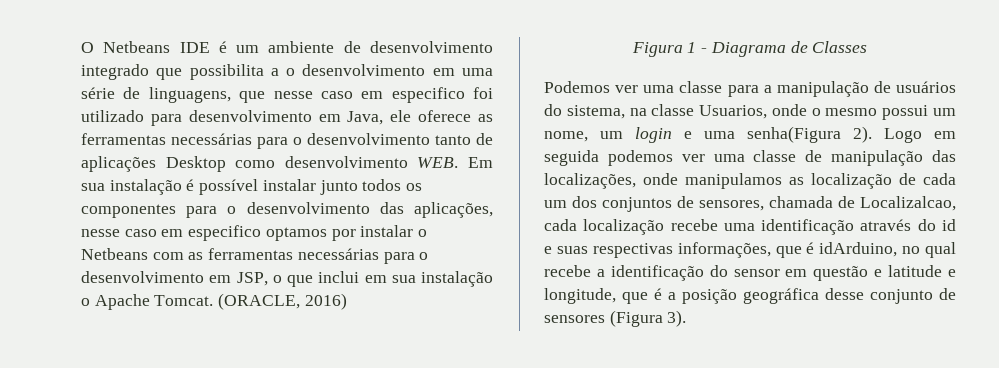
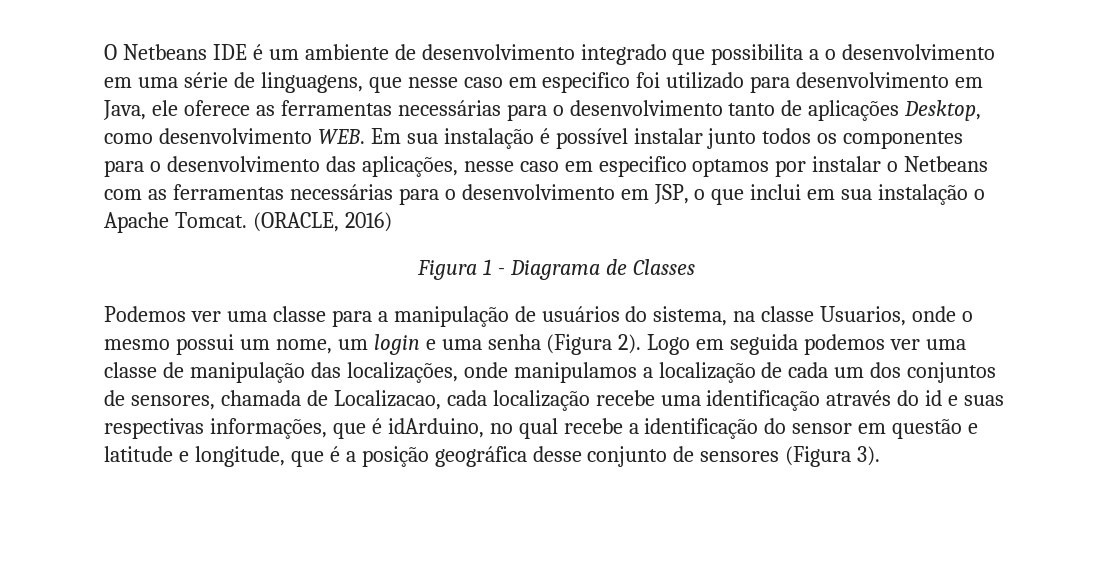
- O Netbeans IDE é um ambiente de desenvolvimento integrado que possibilita a o desenvolvimento em uma série de linguagens, que nesse caso em especifico foi utilizado para desenvolvimento em Java, ele oferece as ferramentas necessárias para o desenvolvimento tanto de aplicações Desktop como desenvolvimento WEB. Em sua instalação é possível instalar junto todos os componentes para o desenvolvimento das aplicações, nesse caso em especifico optamos por instalar o Netbeans com as ferramentas necessárias para o desenvolvimento em JSP, o que inclui em sua instalação o Apache Tomcat.
+ O Netbeans IDE é um ambiente de desenvolvimento integrado que possibilita a o desenvolvimento em uma série de linguagens, que nesse caso em especifico foi utilizado para desenvolvimento em Java, ele oferece as ferramentas necessárias para o desenvolvimento tanto de aplicações Desktop, como desenvolvimento WEB. Em sua instalação é possível instalar junto todos os componentes para o desenvolvimento das aplicações, nesse caso em especifico optamos por instalar o Netbeans com as ferramentas necessárias para o desenvolvimento em JSP, o que inclui em sua instalação o Apache Tomcat.
- Podemos ver uma classe para a manipulação de usuários do sistema, na classe Usuarios, onde o mesmo possui um nome, um login e uma senha(Figura 2).
+ Podemos ver uma classe para a manipulação de usuários do sistema, na classe Usuarios, onde o mesmo possui um nome, um login e uma senha (Figura 2).
- Logo em seguida podemos ver uma classe de manipulação das localizações, onde manipulamos as localização de cada um dos conjuntos de sensores, chamada de Localizalcao, cada localização recebe uma identificação através do id e suas respectivas informações, que é idArduino, no qual recebe a identificação do sensor em questão e latitude e longitude, que é a posição geográfica desse conjunto de sensores (Figura 3).
+ Logo em seguida podemos ver uma classe de manipulação das localizações, onde manipulamos a localização de cada um dos conjuntos de sensores, chamada de Localizacao, cada localização recebe uma identificação através do id e suas respectivas informações, que é idArduino, no qual recebe a identificação do sensor em questão e latitude e longitude, que é a posição geográfica desse conjunto de sensores (Figura 3).

